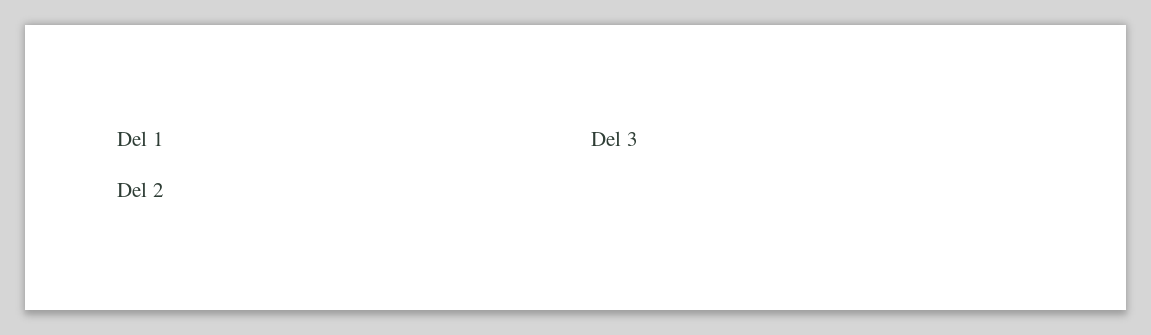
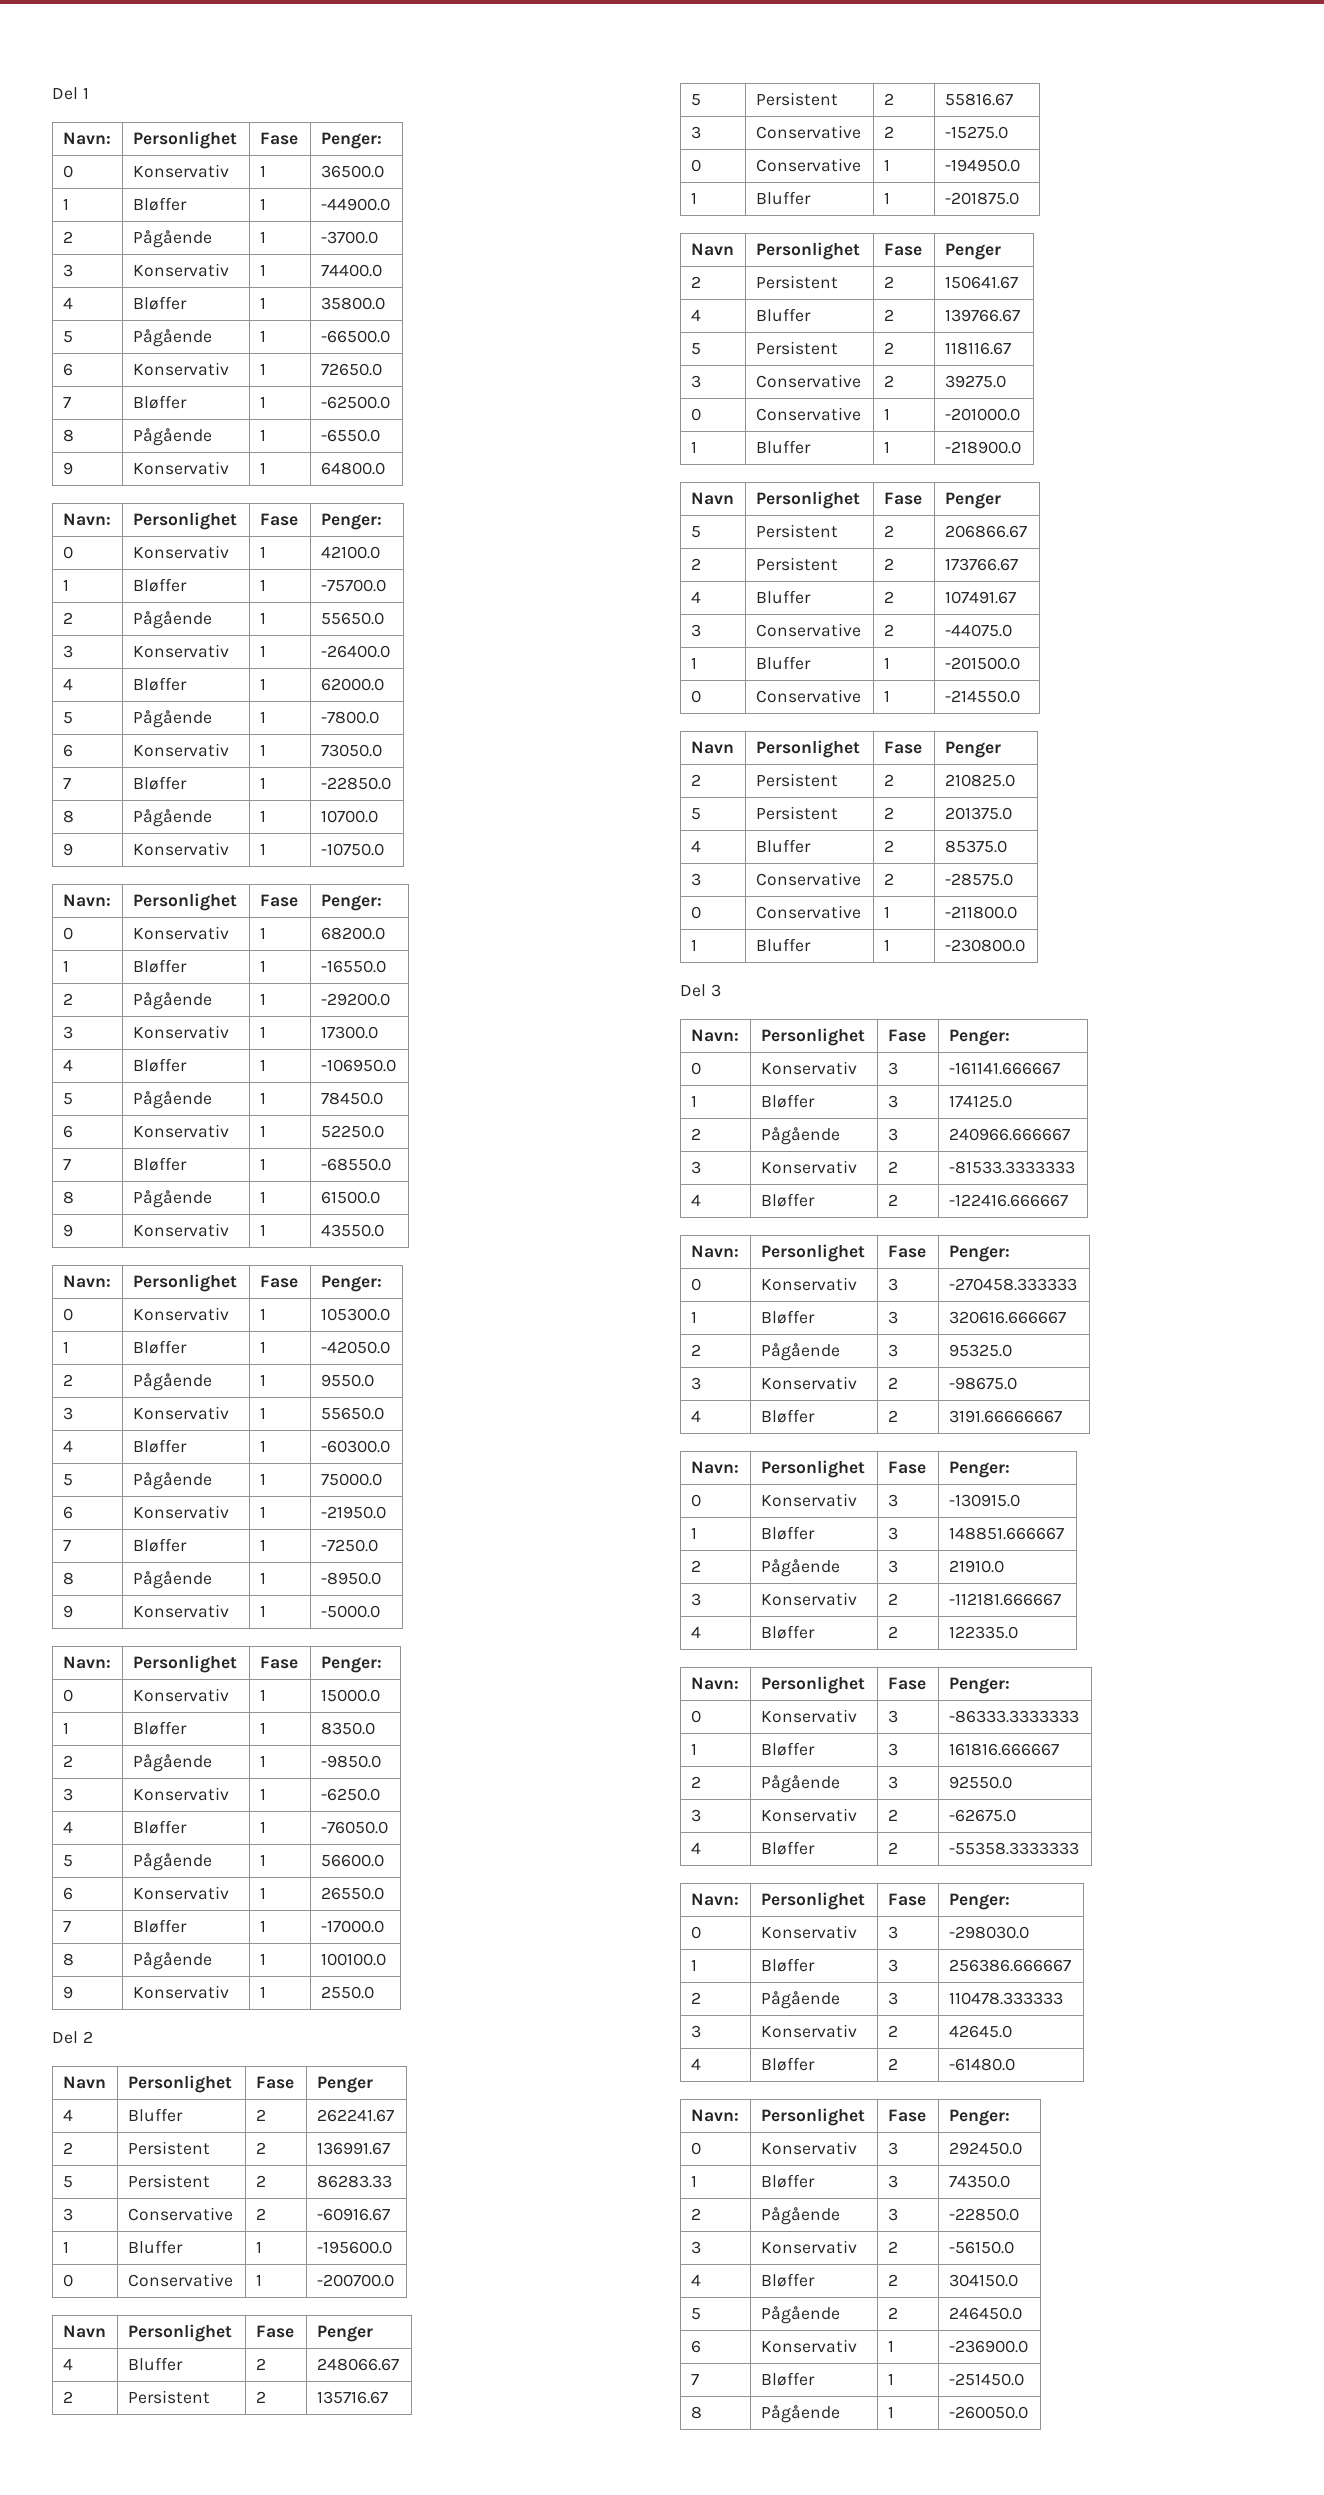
  Del 1
+ Navn: | Personlighet | Fase | Penger:
+ 0 | Konservativ | 1 | 36500.0
+ 1 | Bløffer | 1 | -44900.0
+ 2 | Pågående | 1 | -3700.0
+ 3 | Konservativ | 1 | 74400.0
+ 4 | Bløffer | 1 | 35800.0
+ 5 | Pågående | 1 | -66500.0
+ 6 | Konservativ | 1 | 72650.0
+ 7 | Bløffer | 1 | -62500.0
+ 8 | Pågående | 1 | -6550.0
+ 9 | Konservativ | 1 | 64800.0
+ Navn: | Personlighet | Fase | Penger:
+ 0 | Konservativ | 1 | 42100.0
+ 1 | Bløffer | 1 | -75700.0
+ 2 | Pågående | 1 | 55650.0
+ 3 | Konservativ | 1 | -26400.0
+ 4 | Bløffer | 1 | 62000.0
+ 5 | Pågående | 1 | -7800.0
+ 6 | Konservativ | 1 | 73050.0
+ 7 | Bløffer | 1 | -22850.0
+ 8 | Pågående | 1 | 10700.0
+ 9 | Konservativ | 1 | -10750.0
+ Navn: | Personlighet | Fase | Penger:
+ 0 | Konservativ | 1 | 68200.0
+ 1 | Bløffer | 1 | -16550.0
+ 2 | Pågående | 1 | -29200.0
+ 3 | Konservativ | 1 | 17300.0
+ 4 | Bløffer | 1 | -106950.0
+ 5 | Pågående | 1 | 78450.0
+ 6 | Konservativ | 1 | 52250.0
+ 7 | Bløffer | 1 | -68550.0
+ 8 | Pågående | 1 | 61500.0
+ 9 | Konservativ | 1 | 43550.0
+ Navn: | Personlighet | Fase | Penger:
+ 0 | Konservativ | 1 | 105300.0
+ 1 | Bløffer | 1 | -42050.0
+ 2 | Pågående | 1 | 9550.0
+ 3 | Konservativ | 1 | 55650.0
+ 4 | Bløffer | 1 | -60300.0
+ 5 | Pågående | 1 | 75000.0
+ 6 | Konservativ | 1 | -21950.0
+ 7 | Bløffer | 1 | -7250.0
+ 8 | Pågående | 1 | -8950.0
+ 9 | Konservativ | 1 | -5000.0
+ Navn: | Personlighet | Fase | Penger:
+ 0 | Konservativ | 1 | 15000.0
+ 1 | Bløffer | 1 | 8350.0
+ 2 | Pågående | 1 | -9850.0
+ 3 | Konservativ | 1 | -6250.0
+ 4 | Bløffer | 1 | -76050.0
+ 5 | Pågående | 1 | 56600.0
+ 6 | Konservativ | 1 | 26550.0
+ 7 | Bløffer | 1 | -17000.0
+ 8 | Pågående | 1 | 100100.0
+ 9 | Konservativ | 1 | 2550.0
  Del 2
+ Navn | Personlighet | Fase | Penger
+ 4 | Bluffer | 2 | 262241.67
+ 2 | Persistent | 2 | 136991.67
+ 5 | Persistent | 2 | 86283.33
+ 3 | Conservative | 2 | -60916.67
+ 1 | Bluffer | 1 | -195600.0
+ 0 | Conservative | 1 | -200700.0
+ Navn | Personlighet | Fase | Penger
+ 4 | Bluffer | 2 | 248066.67
+ 2 | Persistent | 2 | 135716.67
+ 5 | Persistent | 2 | 55816.67
+ 3 | Conservative | 2 | -15275.0
+ 0 | Conservative | 1 | -194950.0
+ 1 | Bluffer | 1 | -201875.0
+ Navn | Personlighet | Fase | Penger
+ 2 | Persistent | 2 | 150641.67
+ 4 | Bluffer | 2 | 139766.67
+ 5 | Persistent | 2 | 118116.67
+ 3 | Conservative | 2 | 39275.0
+ 0 | Conservative | 1 | -201000.0
+ 1 | Bluffer | 1 | -218900.0
+ Navn | Personlighet | Fase | Penger
+ 5 | Persistent | 2 | 206866.67
+ 2 | Persistent | 2 | 173766.67
+ 4 | Bluffer | 2 | 107491.67
+ 3 | Conservative | 2 | -44075.0
+ 1 | Bluffer | 1 | -201500.0
+ 0 | Conservative | 1 | -214550.0
+ Navn | Personlighet | Fase | Penger
+ 2 | Persistent | 2 | 210825.0
+ 5 | Persistent | 2 | 201375.0
+ 4 | Bluffer | 2 | 85375.0
+ 3 | Conservative | 2 | -28575.0
+ 0 | Conservative | 1 | -211800.0
+ 1 | Bluffer | 1 | -230800.0
  Del 3
+ Navn: | Personlighet | Fase | Penger:
+ 0 | Konservativ | 3 | -161141.666667
+ 1 | Bløffer | 3 | 174125.0
+ 2 | Pågående | 3 | 240966.666667
+ 3 | Konservativ | 2 | -81533.3333333
+ 4 | Bløffer | 2 | -122416.666667
+ Navn: | Personlighet | Fase | Penger:
+ 0 | Konservativ | 3 | -270458.333333
+ 1 | Bløffer | 3 | 320616.666667
+ 2 | Pågående | 3 | 95325.0
+ 3 | Konservativ | 2 | -98675.0
+ 4 | Bløffer | 2 | 3191.66666667
+ Navn: | Personlighet | Fase | Penger:
+ 0 | Konservativ | 3 | -130915.0
+ 1 | Bløffer | 3 | 148851.666667
+ 2 | Pågående | 3 | 21910.0
+ 3 | Konservativ | 2 | -112181.666667
+ 4 | Bløffer | 2 | 122335.0
+ Navn: | Personlighet | Fase | Penger:
+ 0 | Konservativ | 3 | -86333.3333333
+ 1 | Bløffer | 3 | 161816.666667
+ 2 | Pågående | 3 | 92550.0
+ 3 | Konservativ | 2 | -62675.0
+ 4 | Bløffer | 2 | -55358.3333333
+ Navn: | Personlighet | Fase | Penger:
+ 0 | Konservativ | 3 | -298030.0
+ 1 | Bløffer | 3 | 256386.666667
+ 2 | Pågående | 3 | 110478.333333
+ 3 | Konservativ | 2 | 42645.0
+ 4 | Bløffer | 2 | -61480.0
+ Navn: | Personlighet | Fase | Penger:
+ 0 | Konservativ | 3 | 292450.0
+ 1 | Bløffer | 3 | 74350.0
+ 2 | Pågående | 3 | -22850.0
+ 3 | Konservativ | 2 | -56150.0
+ 4 | Bløffer | 2 | 304150.0
+ 5 | Pågående | 2 | 246450.0
+ 6 | Konservativ | 1 | -236900.0
+ 7 | Bløffer | 1 | -251450.0
+ 8 | Pågående | 1 | -260050.0

